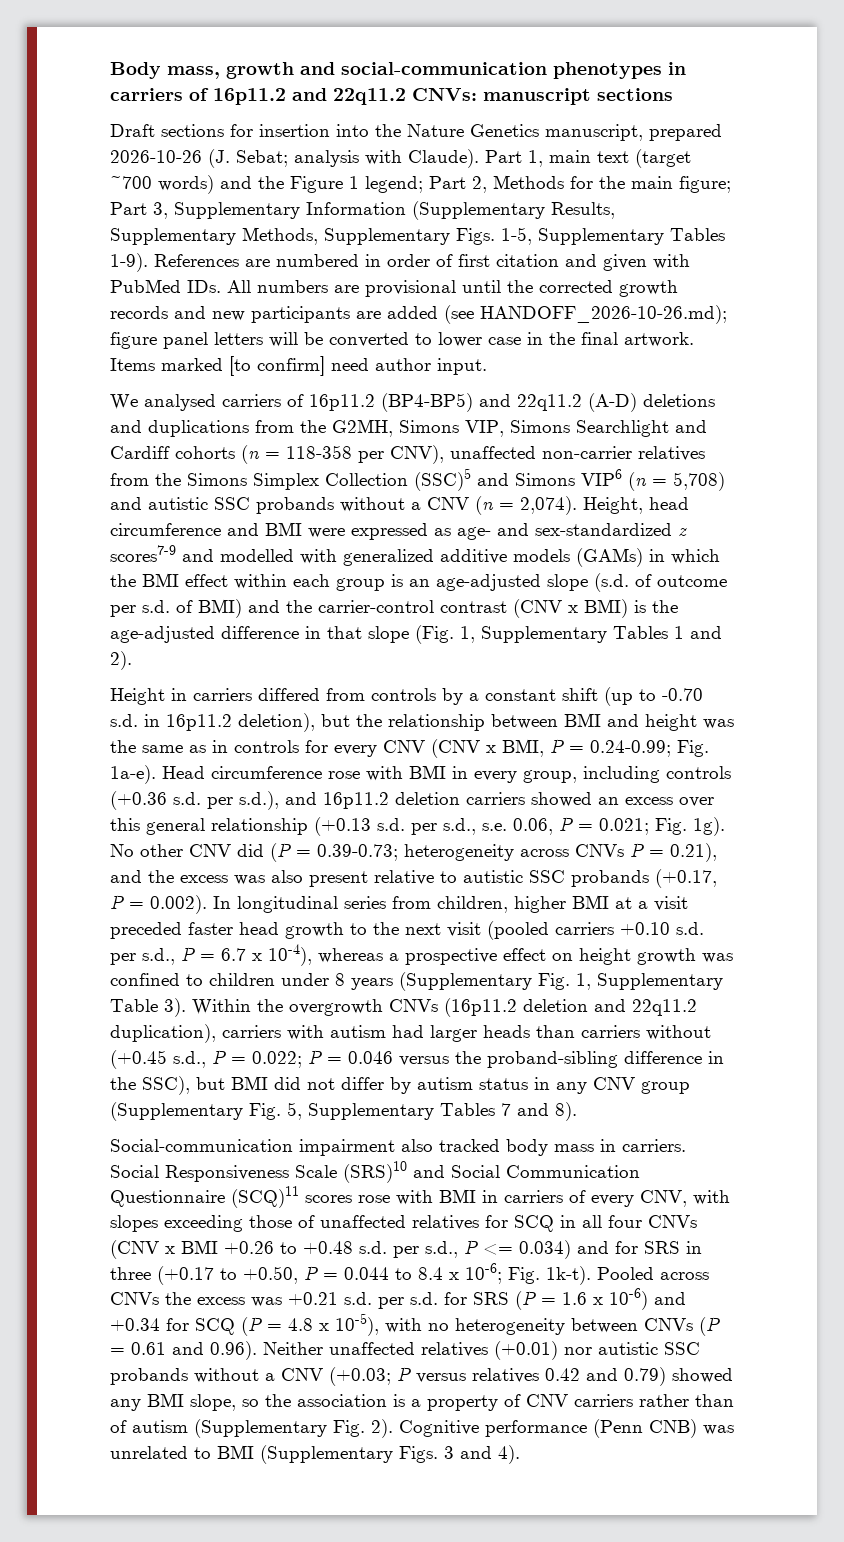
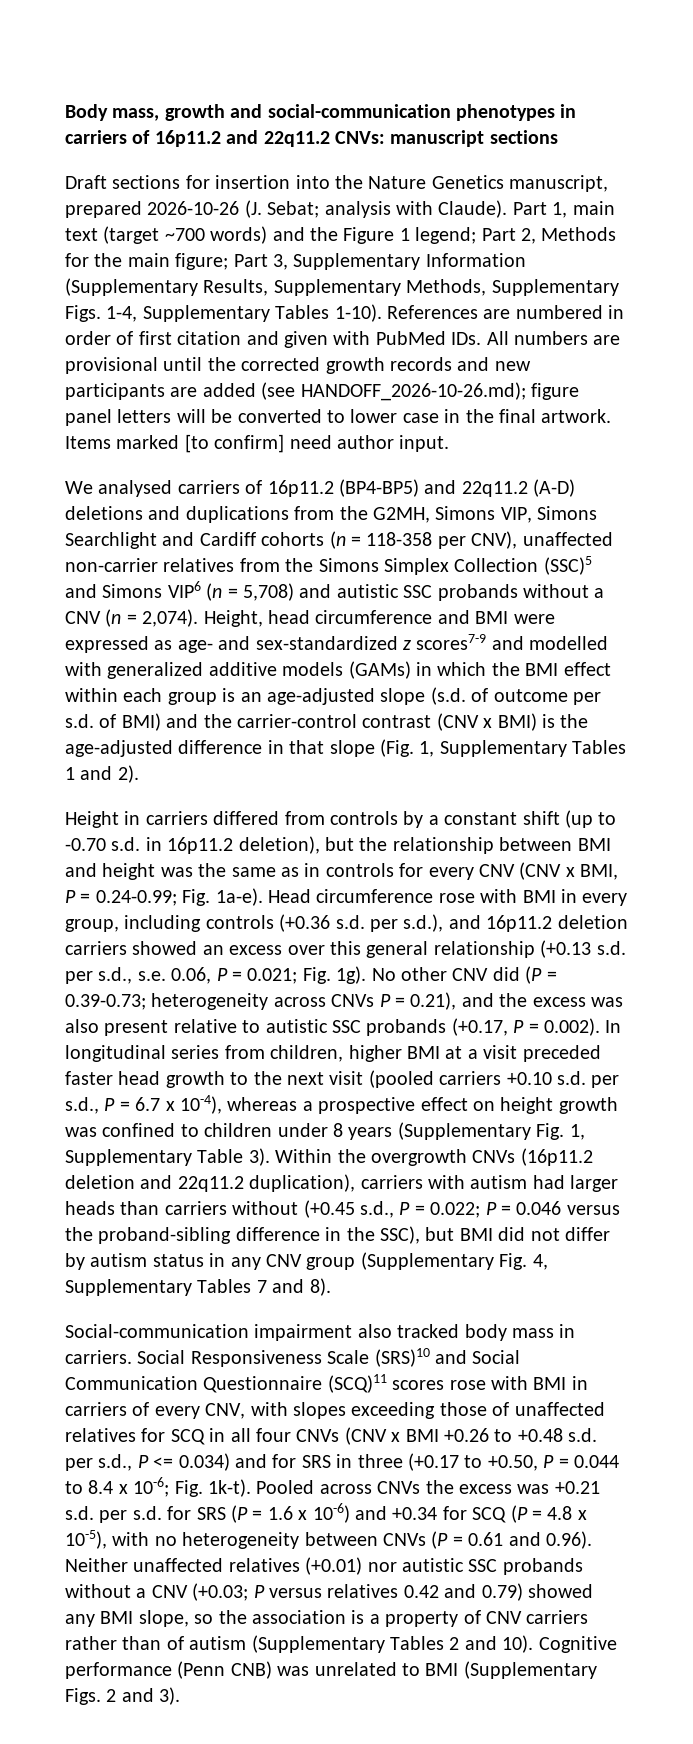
- Part 1, main text (target ~700 words) and the Figure 1 legend; Part 2, Methods for the main figure; Part 3, Supplementary Information (Supplementary Results, Supplementary Methods, Supplementary Figs. 1-5, Supplementary Tables 1-9).
+ Part 1, main text (target ~700 words) and the Figure 1 legend; Part 2, Methods for the main figure; Part 3, Supplementary Information (Supplementary Results, Supplementary Methods, Supplementary Figs. 1-4, Supplementary Tables 1-10).
- Within the overgrowth CNVs (16p11.2 deletion and 22q11.2 duplication), carriers with autism had larger heads than carriers without (+0.45 s.d., P = 0.022; P = 0.046 versus the proband-sibling difference in the SSC), but BMI did not differ by autism status in any CNV group (Supplementary Fig. 5, Supplementary Tables 7 and 8).
+ Within the overgrowth CNVs (16p11.2 deletion and 22q11.2 duplication), carriers with autism had larger heads than carriers without (+0.45 s.d., P = 0.022; P = 0.046 versus the proband-sibling difference in the SSC), but BMI did not differ by autism status in any CNV group (Supplementary Fig. 4, Supplementary Tables 7 and 8).
- P versus relatives 0.42 and 0.79) showed any BMI slope, so the association is a property of CNV carriers rather than of autism (Supplementary Fig. 2).
+ P versus relatives 0.42 and 0.79) showed any BMI slope, so the association is a property of CNV carriers rather than of autism (Supplementary Tables 2 and 10).
- Cognitive performance (Penn CNB) was unrelated to BMI (Supplementary Figs. 3 and 4).
+ Cognitive performance (Penn CNB) was unrelated to BMI (Supplementary Figs. 2 and 3).

